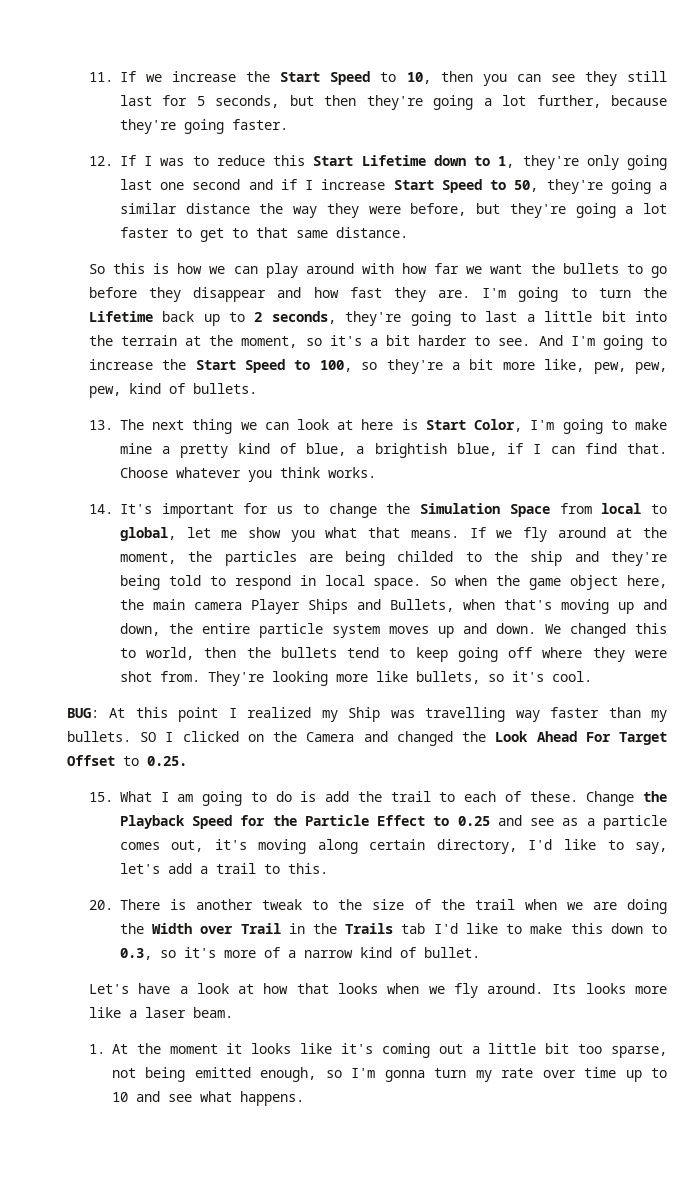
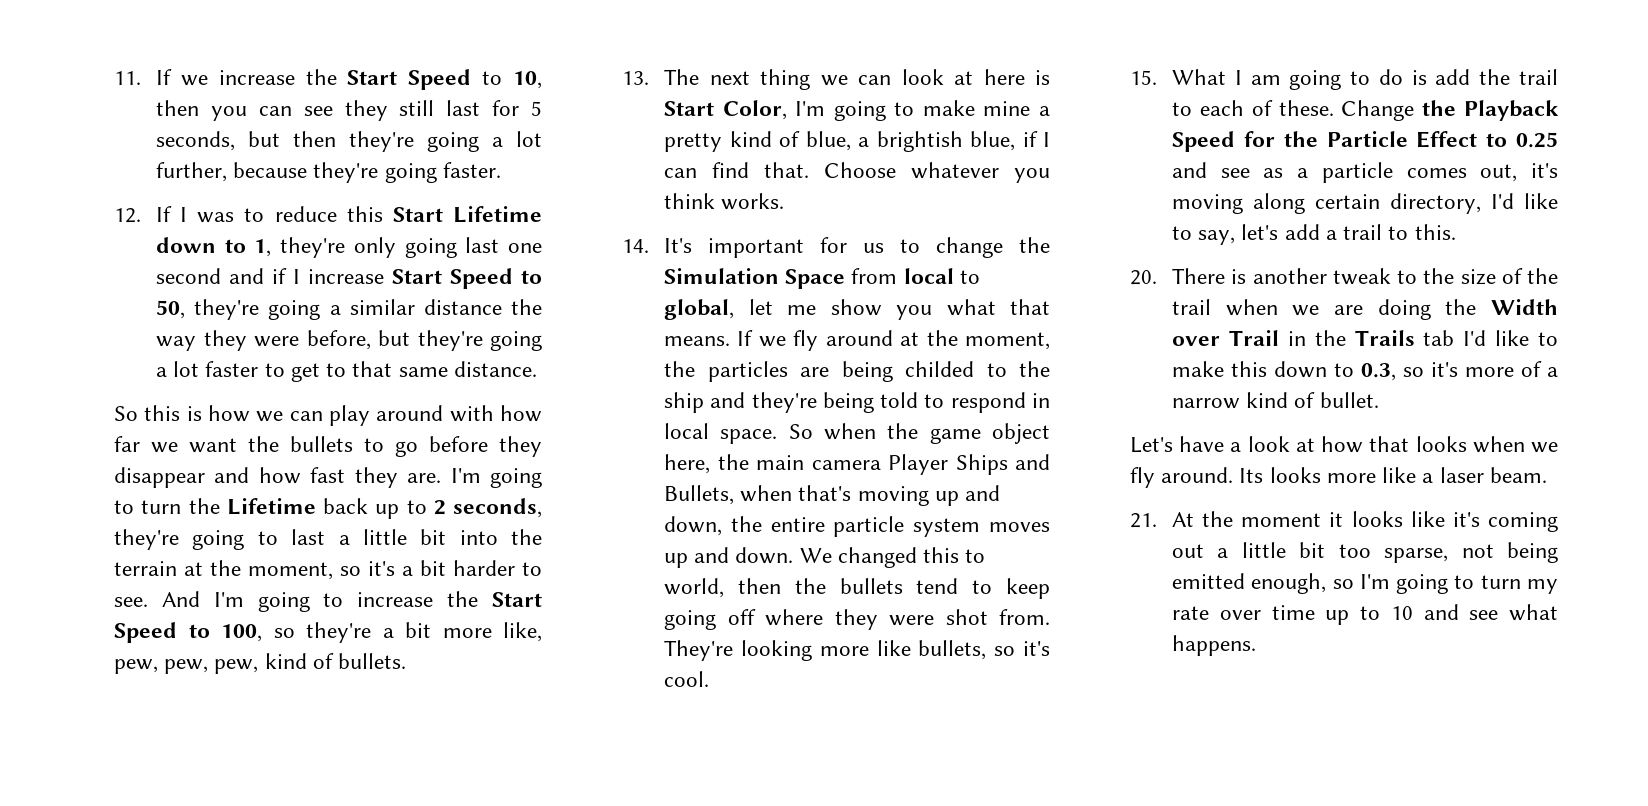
- BUG: At this point I realized my Ship was travelling way faster than my bullets. SO I clicked on the Camera and changed the Look Ahead For Target Offset to 0.25.
- 1. At the moment it looks like it's coming out a little bit too sparse, not being emitted enough, so I'm gonna turn my rate over time up to 10 and see what happens.
+ 21. At the moment it looks like it's coming out a little bit too sparse, not being emitted enough, so I'm going to turn my rate over time up to 10 and see what happens.

